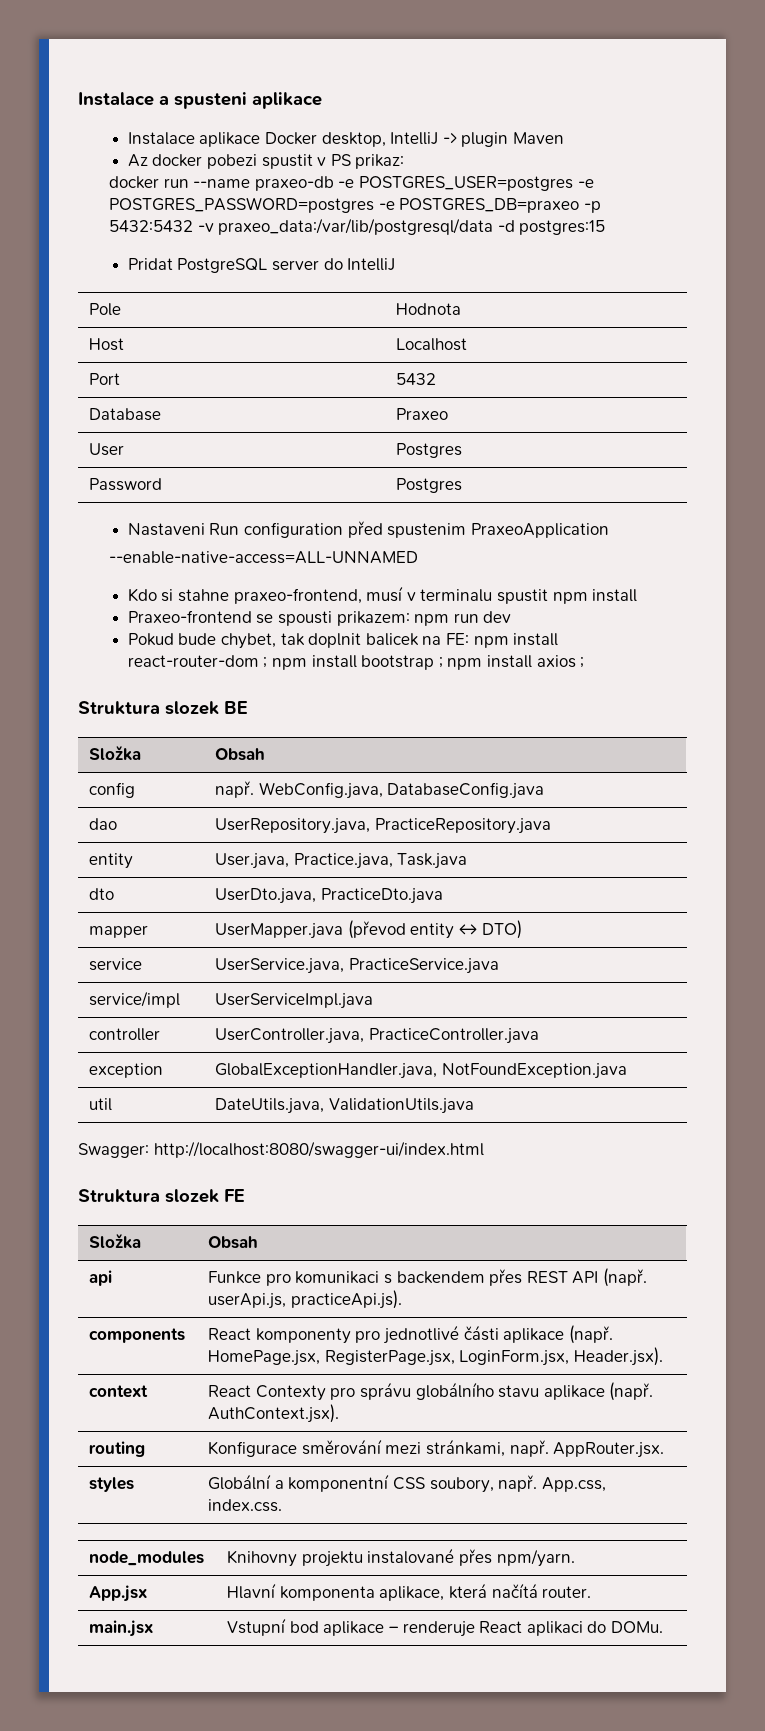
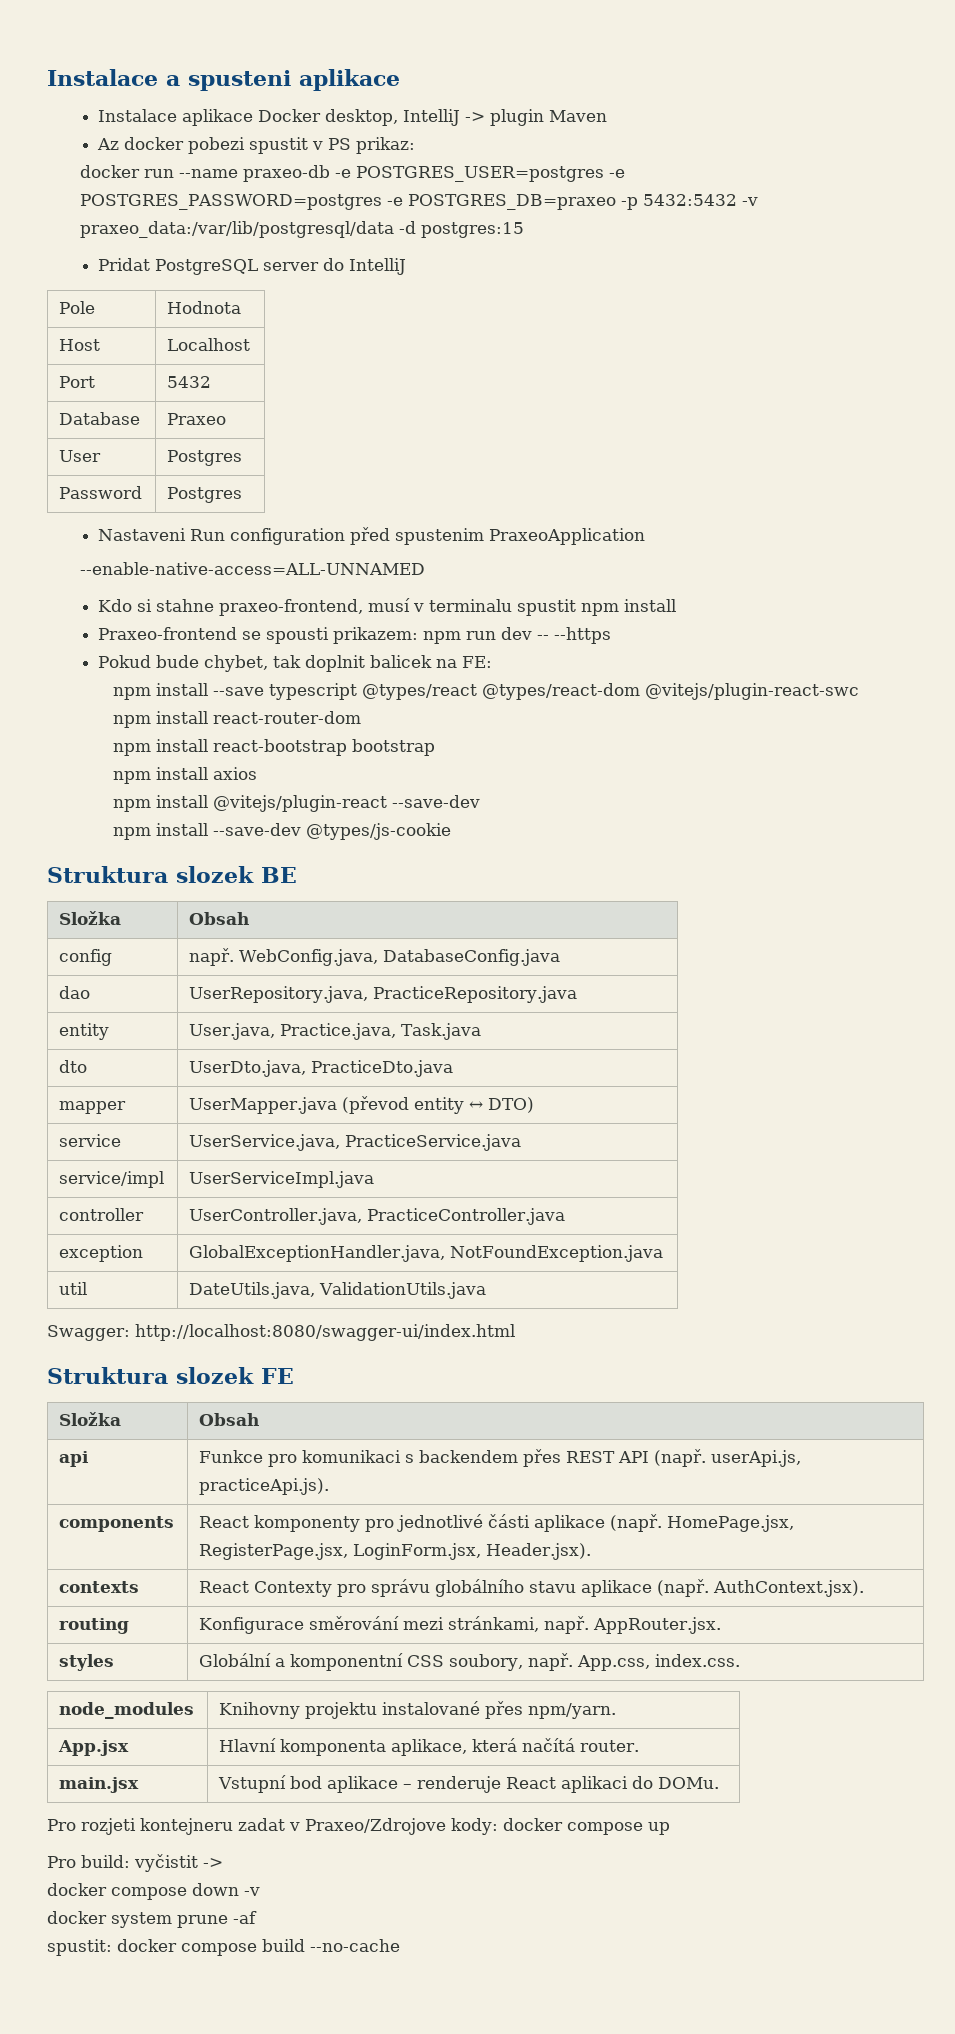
- Praxeo-frontend se spousti prikazem: npm run dev
+ Praxeo-frontend se spousti prikazem: npm run dev -- --https
- Pokud bude chybet, tak doplnit balicek na FE: npm install react-router-dom ; npm install bootstrap ; npm install axios ;
+ Pokud bude chybet, tak doplnit balicek na FE:
+ npm install --save typescript @types/react @types/react-dom @vitejs/plugin-react-swc
+ npm install react-router-dom
+ npm install react-bootstrap bootstrap
+ npm install axios
+ npm install @vitejs/plugin-react --save-dev
+ npm install --save-dev @types/js-cookie
- context | React Contexty pro správu globálního stavu aplikace (např. AuthContext.jsx).
+ contexts | React Contexty pro správu globálního stavu aplikace (např. AuthContext.jsx).
+ Pro rozjeti kontejneru zadat v Praxeo/Zdrojove kody: docker compose up
+ Pro build: vyčistit ->
+ docker compose down -v
+ docker system prune -af
+ spustit: docker compose build --no-cache

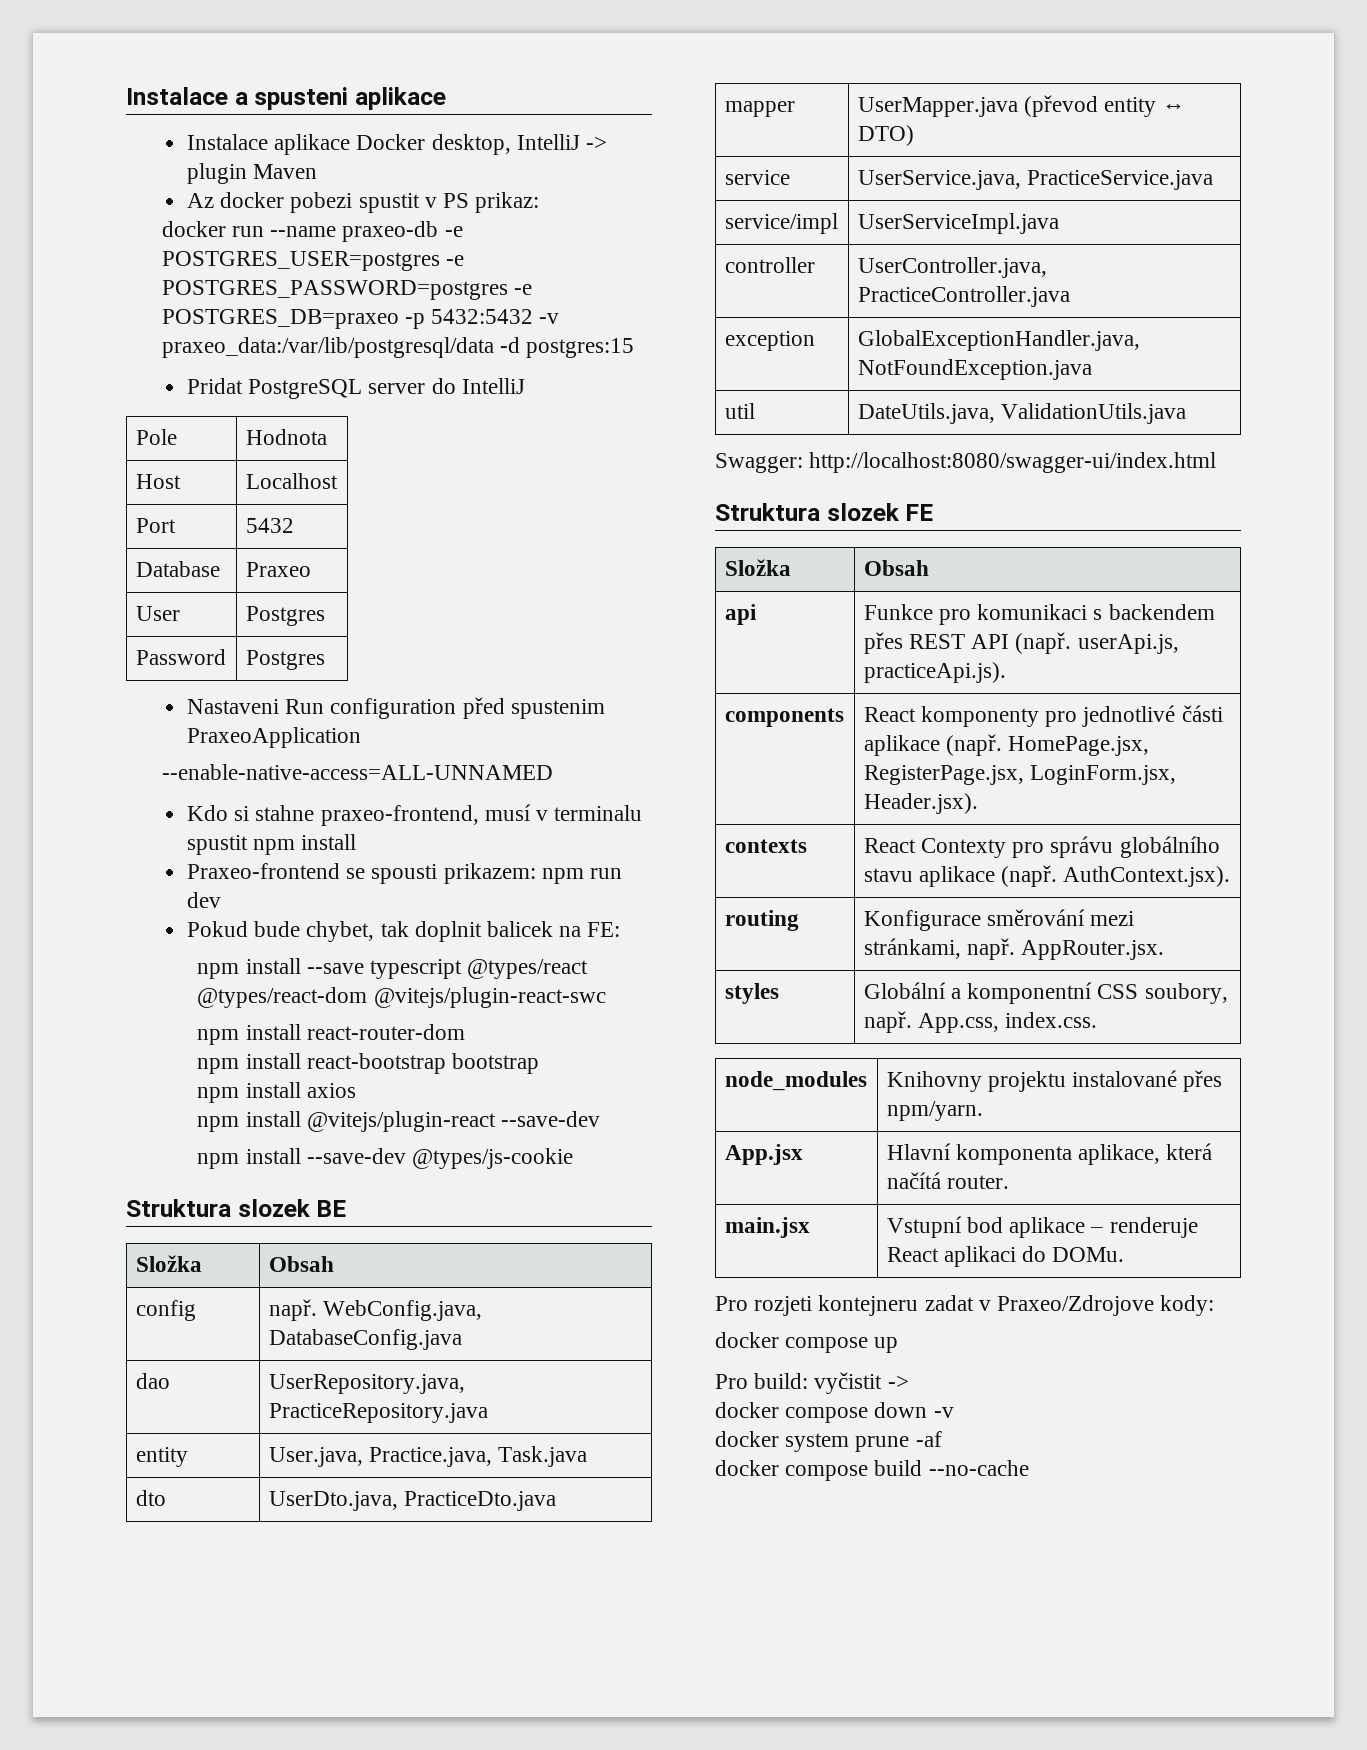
- Praxeo-frontend se spousti prikazem: npm run dev -- --https
+ Praxeo-frontend se spousti prikazem: npm run dev
- Pro rozjeti kontejneru zadat v Praxeo/Zdrojove kody: docker compose up
+ Pro rozjeti kontejneru zadat v Praxeo/Zdrojove kody:
+ docker compose up
- spustit: docker compose build --no-cache
+ docker compose build --no-cache

